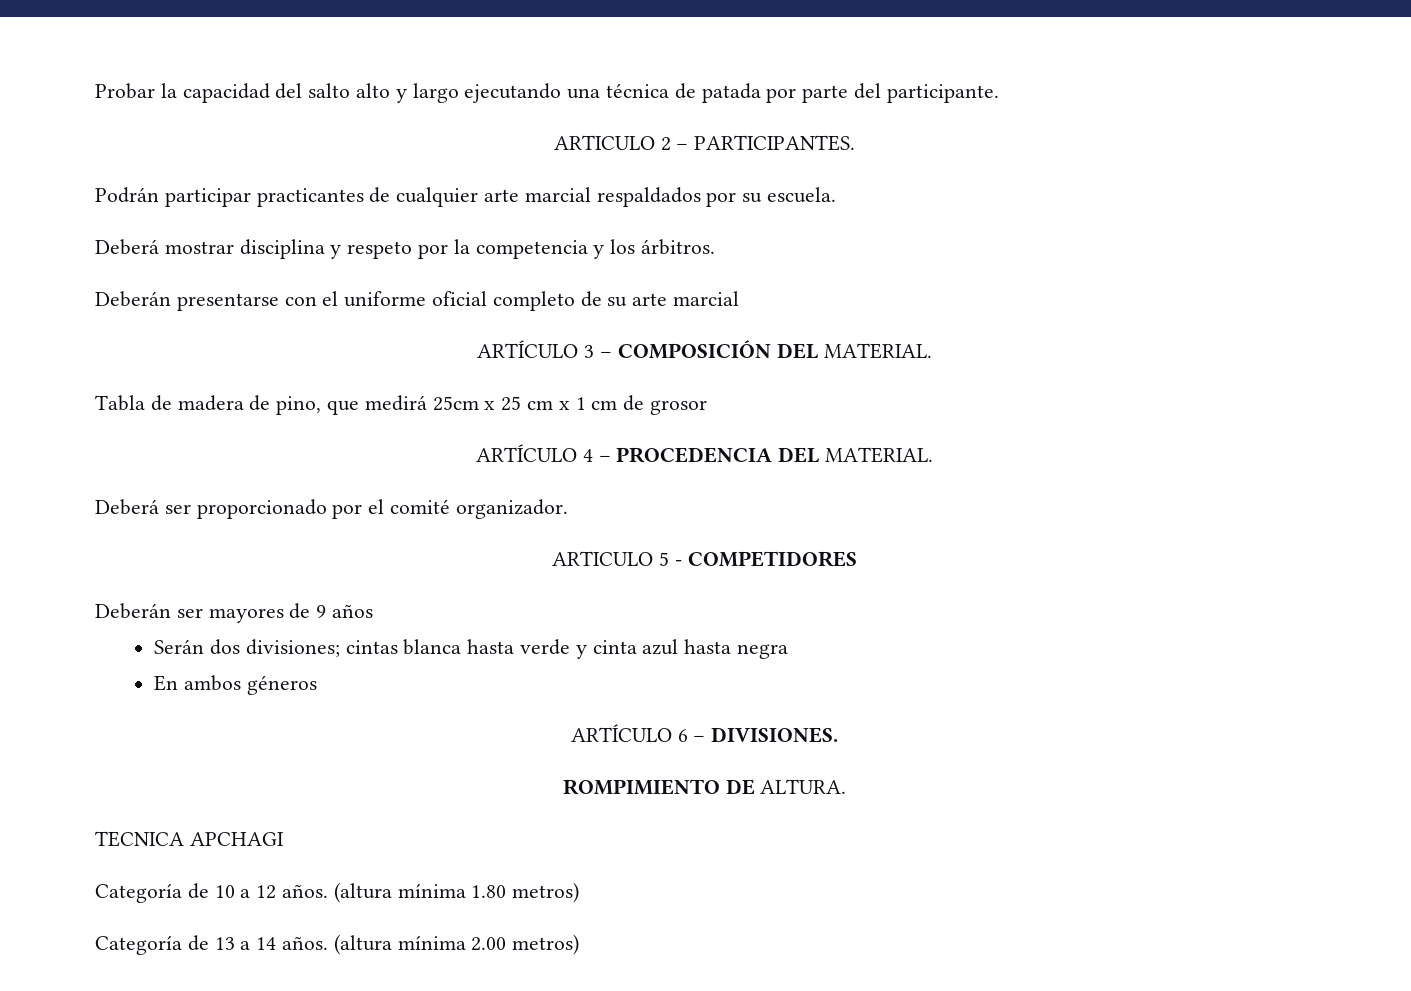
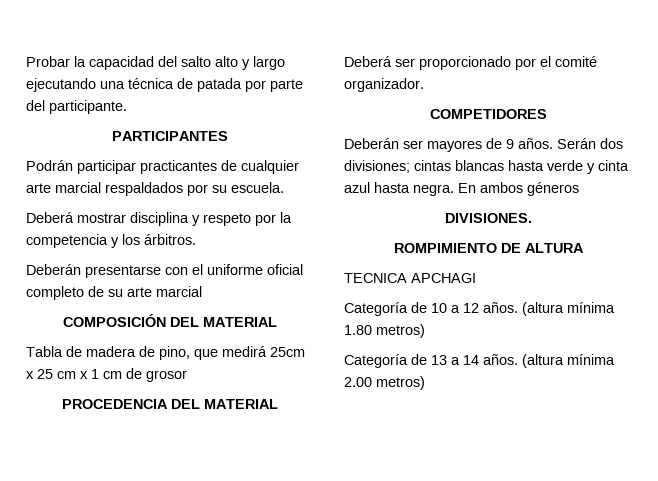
- ARTICULO 2 – PARTICIPANTES.
+ PARTICIPANTES
- ARTÍCULO 3 – COMPOSICIÓN DEL MATERIAL.
+ COMPOSICIÓN DEL MATERIAL
- ARTÍCULO 4 – PROCEDENCIA DEL MATERIAL.
+ PROCEDENCIA DEL MATERIAL
- ARTICULO 5 - COMPETIDORES
+ COMPETIDORES
- Deberán ser mayores de 9 años
- Serán dos divisiones; cintas blanca hasta verde y cinta azul hasta negra
- En ambos géneros
+ Deberán ser mayores de 9 años. Serán dos divisiones; cintas blancas hasta verde y cinta azul hasta negra. En ambos géneros
- ARTÍCULO 6 – DIVISIONES.
+ DIVISIONES.
- ROMPIMIENTO DE ALTURA.
+ ROMPIMIENTO DE ALTURA

